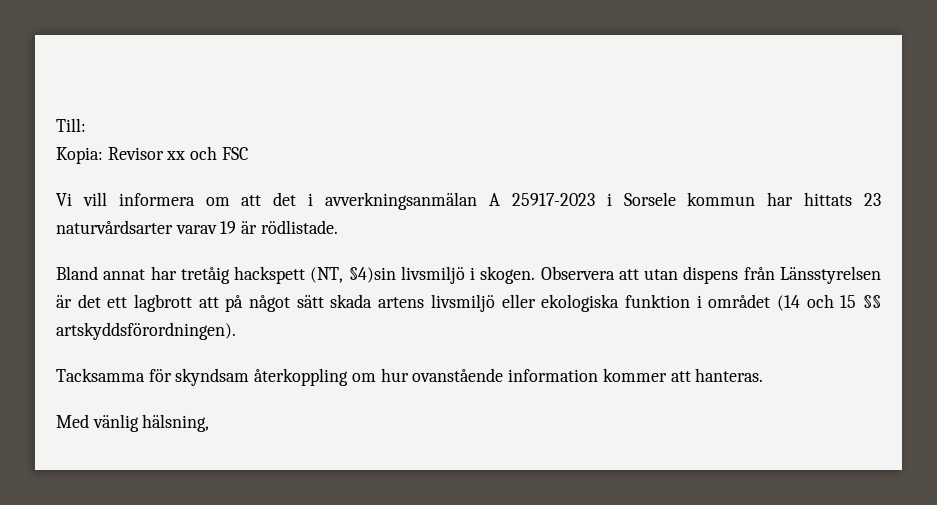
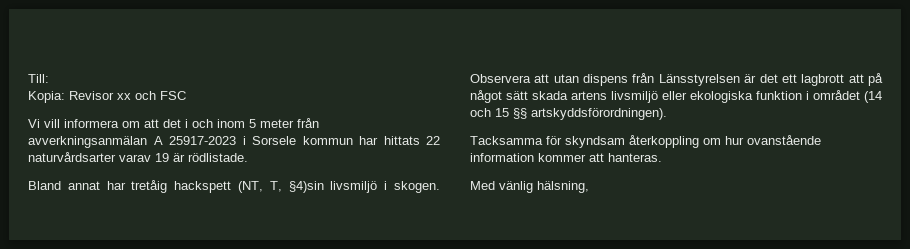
- Vi vill informera om att det i avverkningsanmälan A 25917-2023 i Sorsele kommun har hittats 23 naturvårdsarter varav 19 är rödlistade.
+ Vi vill informera om att det i och inom 5 meter från avverkningsanmälan A 25917-2023 i Sorsele kommun har hittats 22 naturvårdsarter varav 19 är rödlistade.
- Bland annat har tretåig hackspett (NT, §4)sin livsmiljö i skogen.
+ Bland annat har tretåig hackspett (NT, T, §4)sin livsmiljö i skogen.

